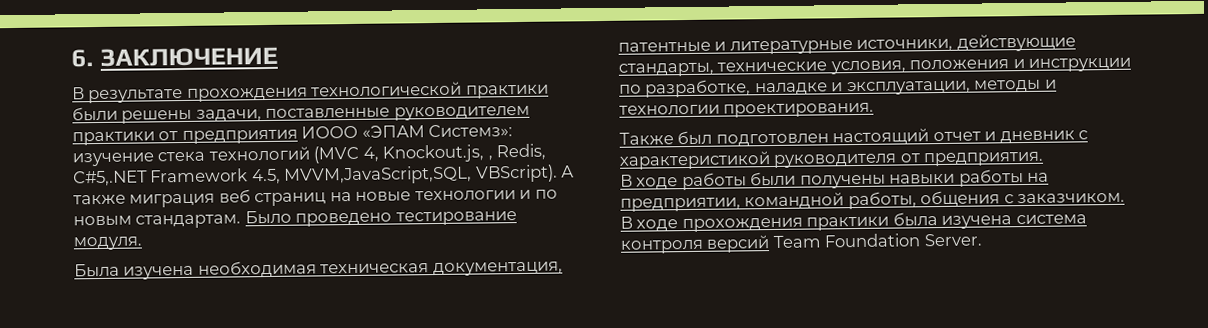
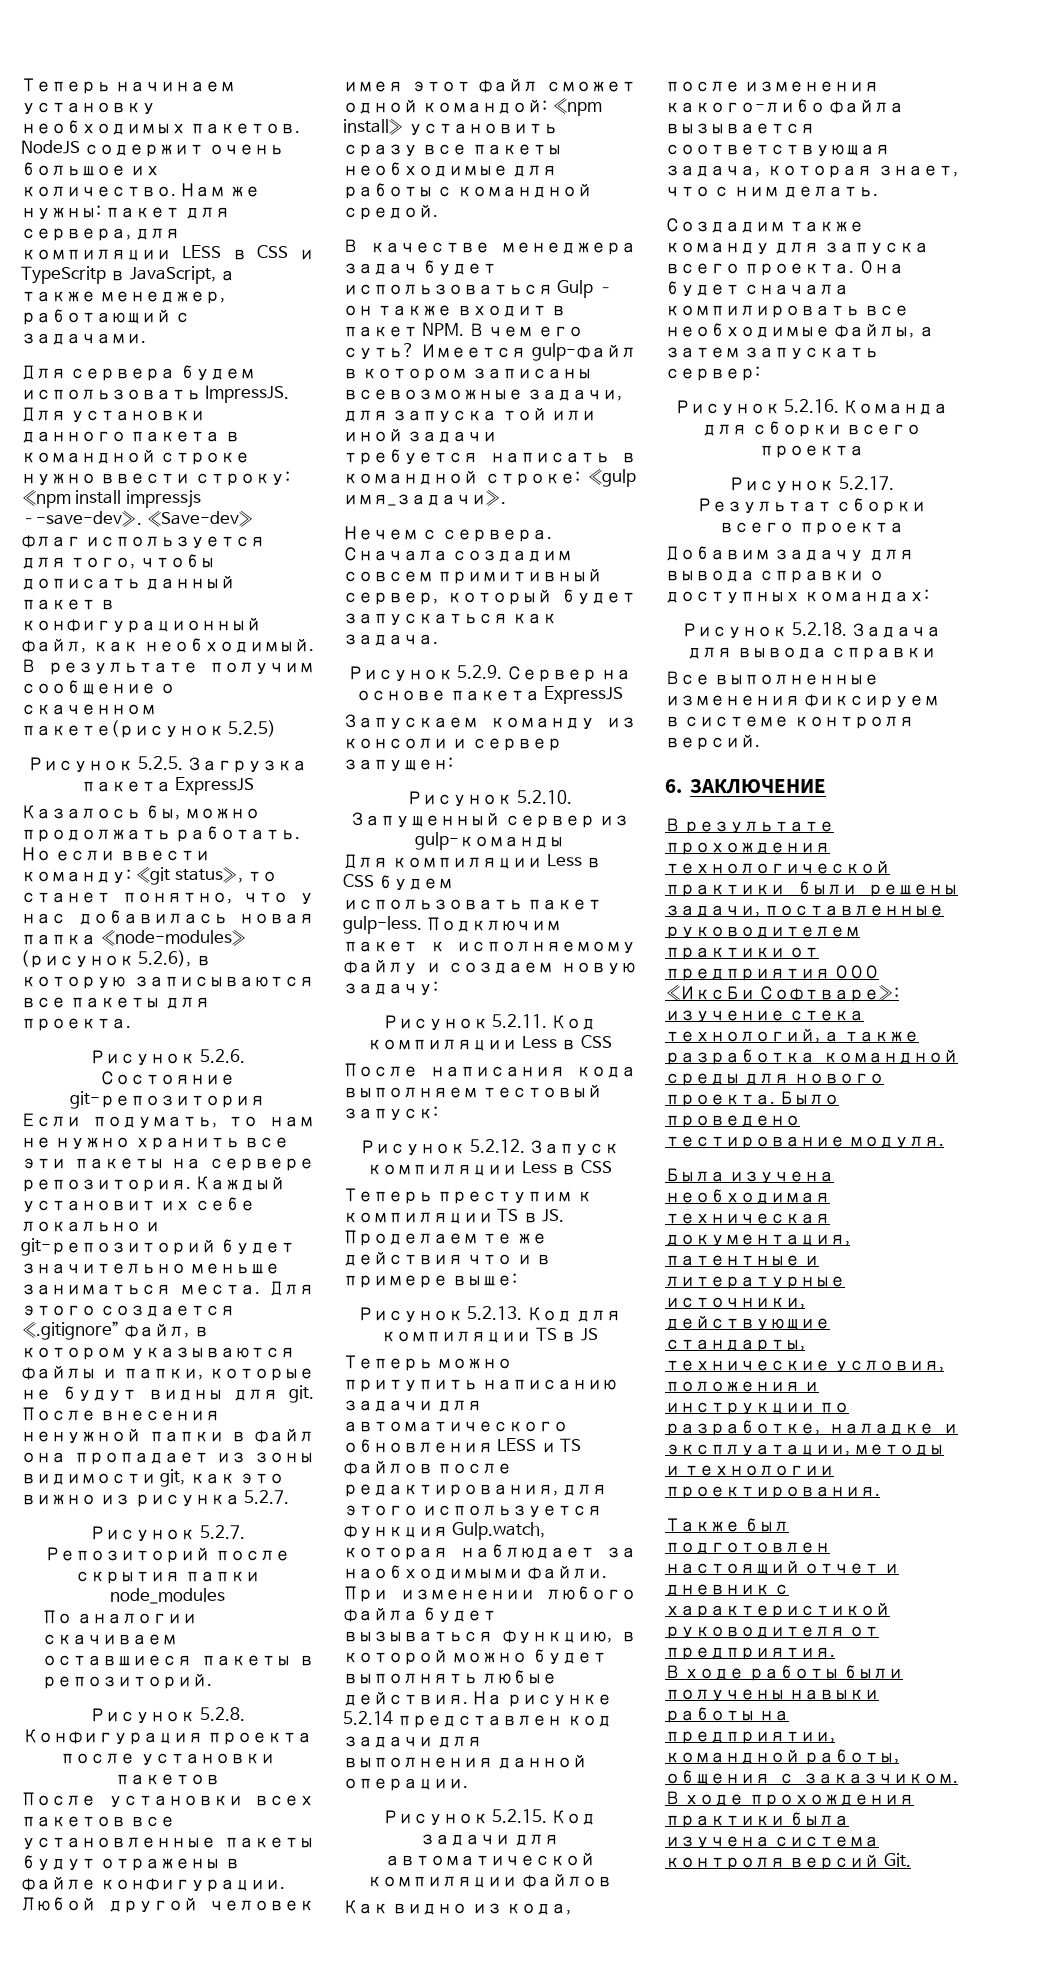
+ Теперь начинаем установку необходимых пакетов. NodeJS содержит очень большое их количество. Нам же нужны: пакет для сервера, для компиляции LESS в CSS и TypeScritp в JavaScript, а также менеджер, работающий с задачами.
+ Для сервера будем использовать ImpressJS. Для установки данного пакета в командной строке нужно ввести строку: «npm install impressjs –-save-dev». «Save-dev» флаг используется для того, чтобы дописать данный пакет в конфигурационный файл, как необходимый. В результате получим сообщение о скаченном пакете(рисунок 5.2.5)
+ Рисунок 5.2.5. Загрузка пакета ExpressJS
+ Казалось бы, можно продолжать работать. Но если ввести команду: «git status», то станет понятно, что у нас добавилась новая папка «node-modules» (рисунок 5.2.6), в которую записываются все пакеты для проекта.
+ Рисунок 5.2.6. Состояние git-репозитория
+ Если подумать, то нам не нужно хранить все эти пакеты на сервере репозитория. Каждый установит их себе локально и git-репозиторий будет значительно меньше заниматься места. Для этого создается «.gitignore” файл, в котором указываются файлы и папки, которые не будут видны для git. После внесения ненужной папки в файл она пропадает из зоны видимости git, как это вижно из рисунка 5.2.7.
+ Рисунок 5.2.7. Репозиторий после скрытия папки node_modules
+ По аналогии скачиваем оставшиеся пакеты в репозиторий.
+ Рисунок 5.2.8. Конфигурация проекта после установки пакетов
+ После установки всех пакетов все установленные пакеты будут отражены в файле конфигурации. Любой другой человек имея этот файл сможет одной командой: «npm install» установить сразу все пакеты необходимые для работы с командной средой.
+ В качестве менеджера задач будет использоваться Gulp – он также входит в пакет NPM. В чем его суть? Имеется gulp-файл в котором записаны всевозможные задачи, для запуска той или иной задачи требуется написать в командной строке: «gulp имя_задачи».
+ Нечем с сервера. Сначала создадим совсем примитивный сервер, который будет запускаться как задача.
+ Рисунок 5.2.9. Сервер на основе пакета ExpressJS
+ Запускаем команду из консоли и сервер запущен:
+ Рисунок 5.2.10. Запущенный сервер из gulp-команды
+ Для компиляции Less в CSS будем использовать пакет gulp-less. Подключим пакет к исполняемому файлу и создаем новую задачу:
+ Рисунок 5.2.11. Код компиляции Less в CSS
+ После написания кода выполняем тестовый запуск:
+ Рисунок 5.2.12. Запуск компиляции Less в CSS
+ Теперь преступим к компиляции TS в JS. Проделаем те же действия что и в примере выше:
+ Рисунок 5.2.13. Код для компиляции TS в JS
+ Теперь можно притупить написанию задачи для автоматического обновления LESS и TS файлов после редактирования, для этого используется функция Gulp.watch, которая наблюдает за наобходимыми файли. При изменении любого файла будет вызываться функцию, в которой можно будет выполнять любые действия. На рисунке 5.2.14 представлен код задачи для выполнения данной операции.
+ Рисунок 5.2.15. Код задачи для автоматической компиляции файлов
+ Как видно из кода, после изменения какого-либо файла вызывается соответствующая задача, которая знает, что с ним делать.
+ Создадим также команду для запуска всего проекта. Она будет сначала компилировать все необходимые файлы, а затем запускать сервер:
+ Рисунок 5.2.16. Команда для сборки всего проекта
+ Рисунок 5.2.17. Результат сборки всего проекта
+ Добавим задачу для вывода справки о доступных командах:
+ Рисунок 5.2.18. Задача для вывода справки
+ Все выполненные изменения фиксируем в системе контроля версий.
- В результате прохождения технологической практики были решены задачи, поставленные руководителем практики от предприятия ИООО «ЭПАМ Системз»: изучение стека технологий (MVC 4, Knockout.js, , Redis, C#5,.NET Framework 4.5, MVVM,JavaScript,SQL, VBScript). А также миграция веб страниц на новые технологии и по новым стандартам.
+ В результате прохождения технологической практики были решены задачи, поставленные руководителем практики от предприятия ООО «ИксБи Софтваре»: изучение стека технологий, а также разработка командной среды для нового проекта.
- В ходе прохождения практики была изучена система контроля версий Team Foundation Server.
+ В ходе прохождения практики была изучена система контроля версий Git.

